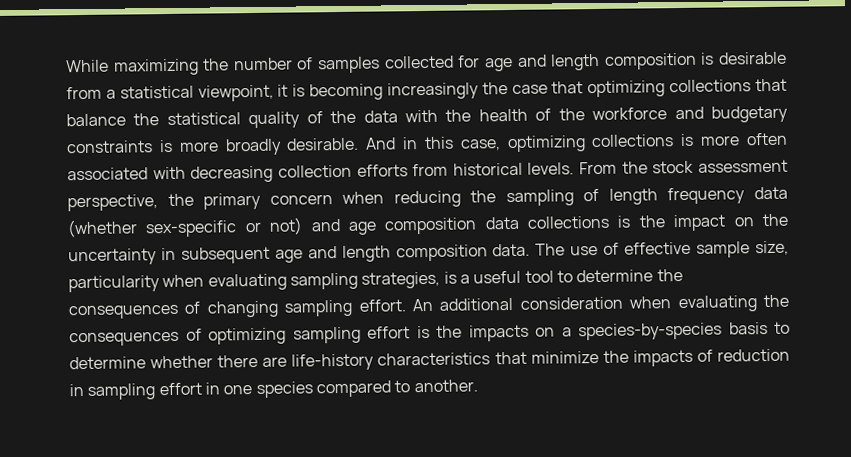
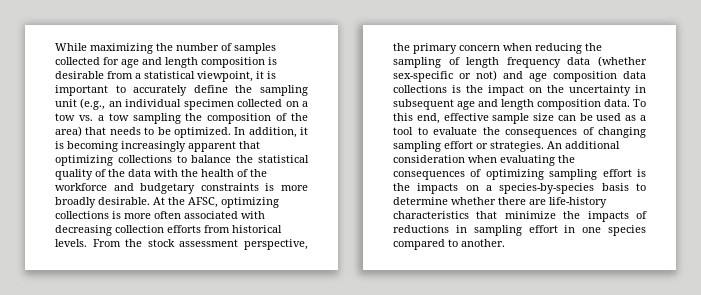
- While maximizing the number of samples collected for age and length composition is desirable from a statistical viewpoint, it is becoming increasingly the case that optimizing collections that balance the statistical quality of the data with the health of the workforce and budgetary constraints is more broadly desirable.
+ While maximizing the number of samples collected for age and length composition is desirable from a statistical viewpoint, it is important to accurately define the sampling unit (e.g., an individual specimen collected on a tow vs. a tow sampling the composition of the area) that needs to be optimized. In addition, it is becoming increasingly apparent that optimizing collections to balance the statistical quality of the data with the health of the workforce and budgetary constraints is more broadly desirable.
- And in this case, optimizing collections is more often associated with decreasing collection efforts from historical levels.
+ At the AFSC, optimizing collections is more often associated with decreasing collection efforts from historical levels.
- The use of effective sample size, particularity when evaluating sampling strategies, is a useful tool to determine the consequences of changing sampling effort.
+ To this end, effective sample size can be used as a tool to evaluate the consequences of changing sampling effort or strategies.
- An additional consideration when evaluating the consequences of optimizing sampling effort is the impacts on a species-by-species basis to determine whether there are life-history characteristics that minimize the impacts of reduction in sampling effort in one species compared to another.
+ An additional consideration when evaluating the consequences of optimizing sampling effort is the impacts on a species-by-species basis to determine whether there are life-history characteristics that minimize the impacts of reductions in sampling effort in one species compared to another.

